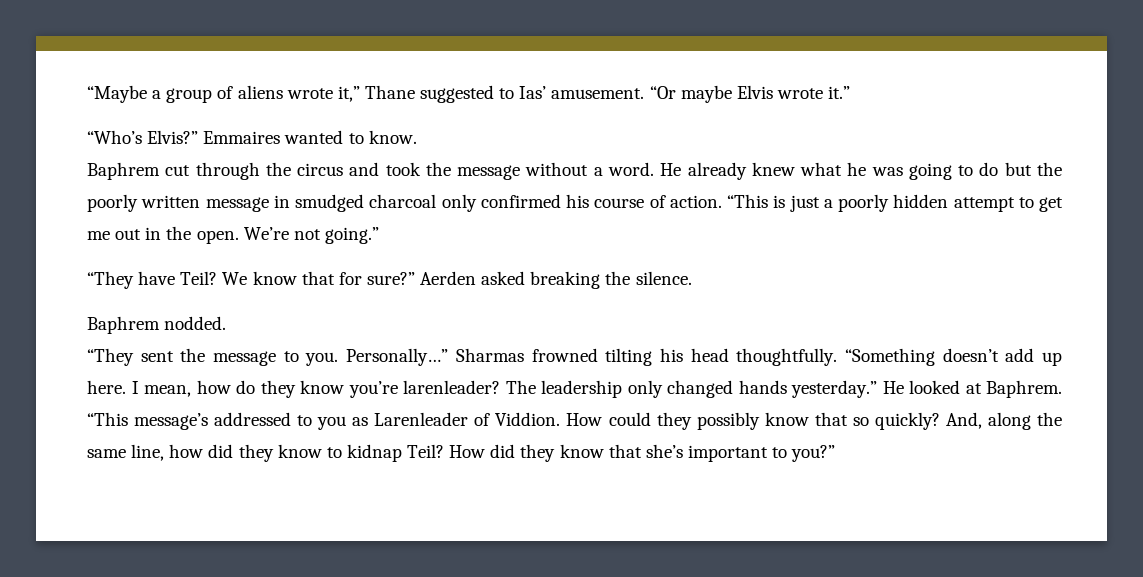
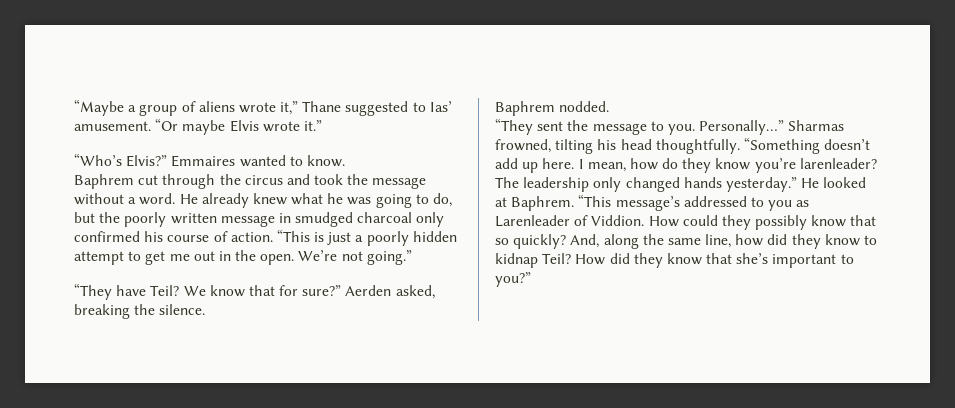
- He already knew what he was going to do but the poorly written message in smudged charcoal only confirmed his course of action.
+ He already knew what he was going to do, but the poorly written message in smudged charcoal only confirmed his course of action.
- Aerden asked breaking the silence.
+ Aerden asked, breaking the silence.
- Sharmas frowned tilting his head thoughtfully.
+ Sharmas frowned, tilting his head thoughtfully.

